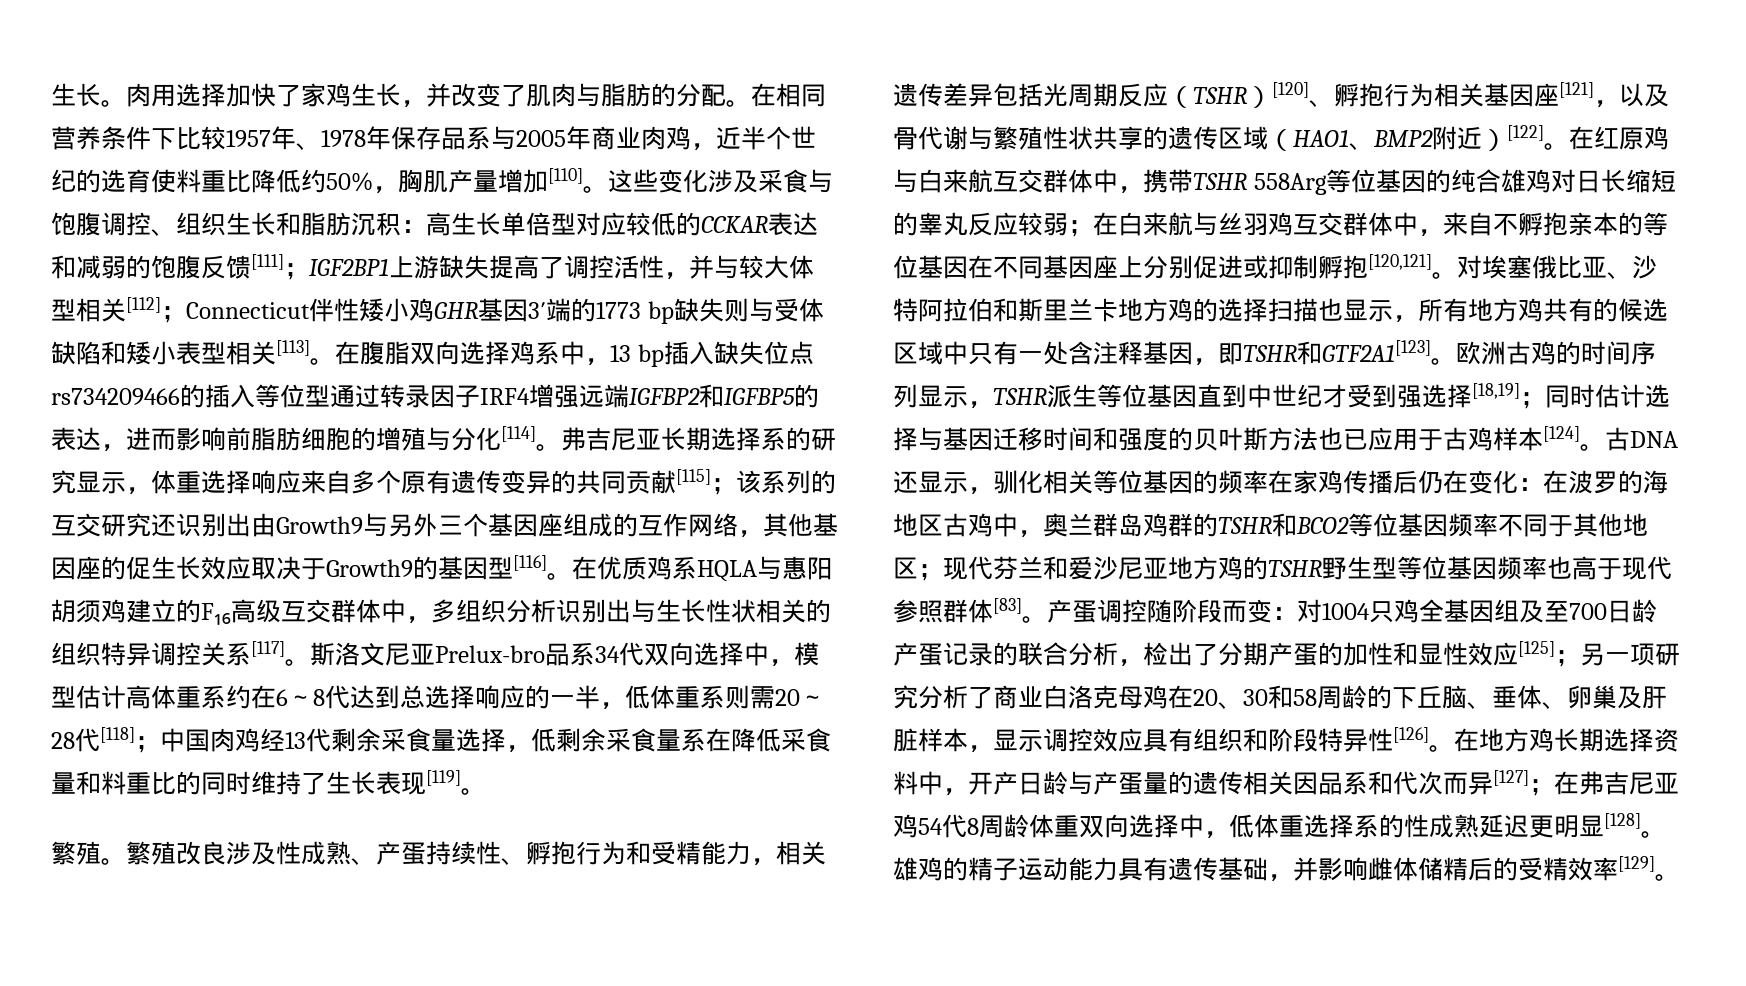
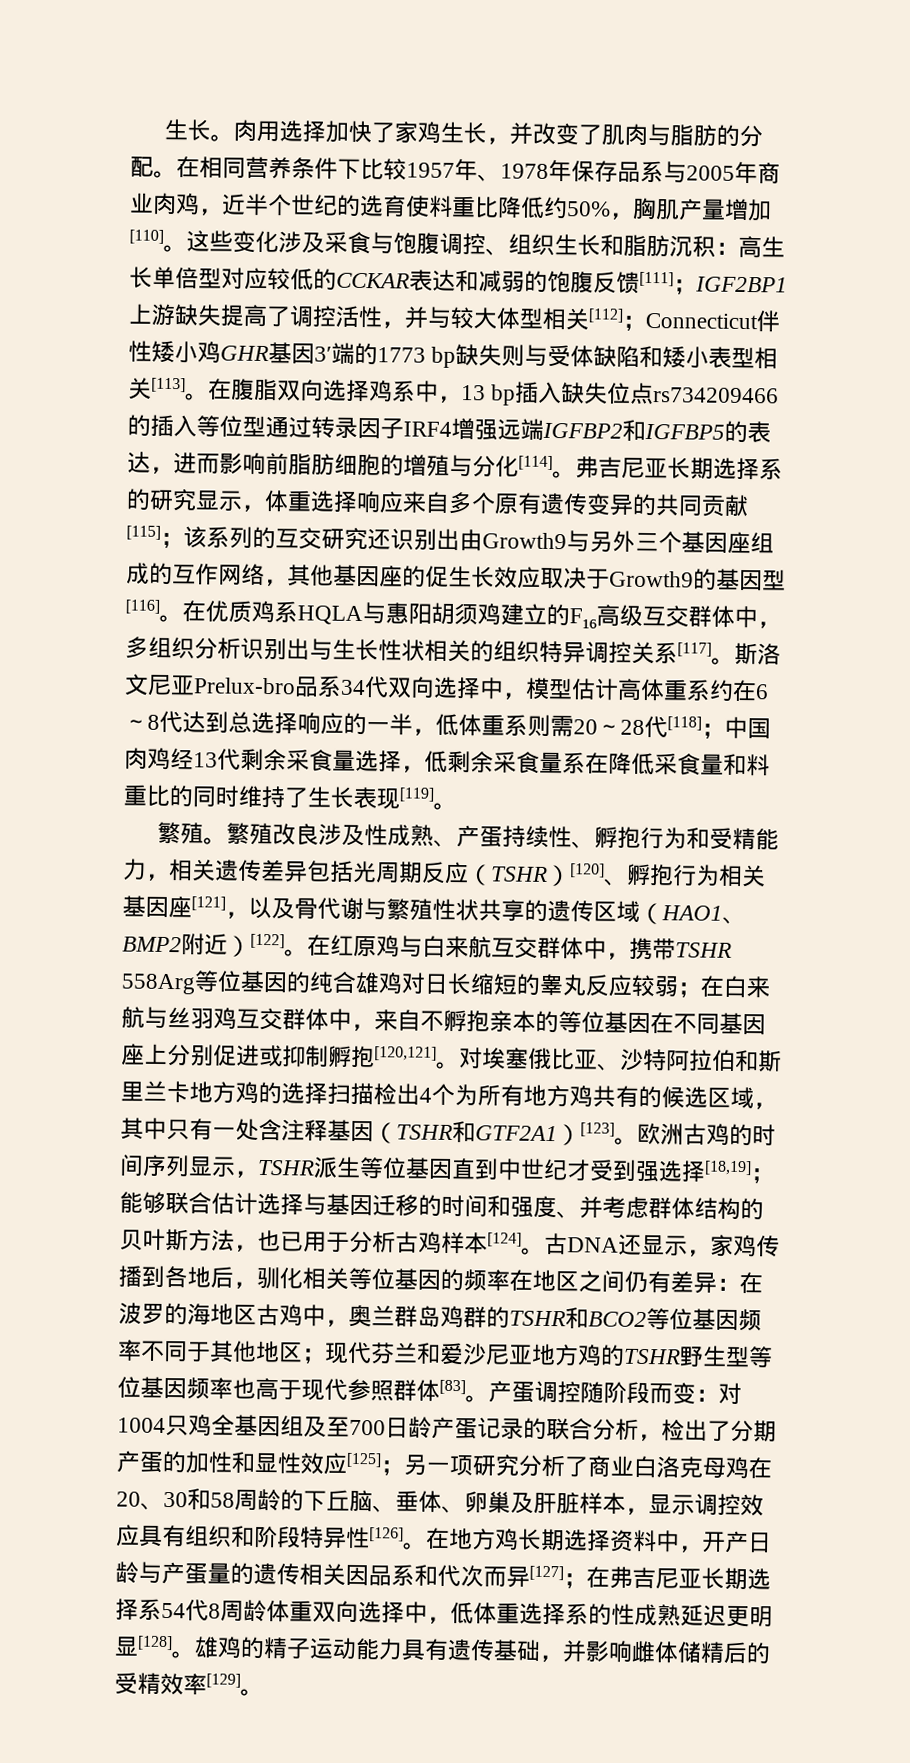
- 对埃塞俄比亚、沙特阿拉伯和斯里兰卡地方鸡的选择扫描也显示，所有地方鸡共有的候选区域中只有一处含注释基因，即TSHR和GTF2A1[123]。
+ 对埃塞俄比亚、沙特阿拉伯和斯里兰卡地方鸡的选择扫描检出4个为所有地方鸡共有的候选区域，其中只有一处含注释基因（TSHR和GTF2A1）[123]。
- 欧洲古鸡的时间序列显示，TSHR派生等位基因直到中世纪才受到强选择[18,19]；同时估计选择与基因迁移时间和强度的贝叶斯方法也已应用于古鸡样本[124]。
+ 欧洲古鸡的时间序列显示，TSHR派生等位基因直到中世纪才受到强选择[18,19]；能够联合估计选择与基因迁移的时间和强度、并考虑群体结构的贝叶斯方法，也已用于分析古鸡样本[124]。
- 古DNA还显示，驯化相关等位基因的频率在家鸡传播后仍在变化：在波罗的海地区古鸡中，奥兰群岛鸡群的TSHR和BCO2等位基因频率不同于其他地区；现代芬兰和爱沙尼亚地方鸡的TSHR野生型等位基因频率也高于现代参照群体[83]。
+ 古DNA还显示，家鸡传播到各地后，驯化相关等位基因的频率在地区之间仍有差异：在波罗的海地区古鸡中，奥兰群岛鸡群的TSHR和BCO2等位基因频率不同于其他地区；现代芬兰和爱沙尼亚地方鸡的TSHR野生型等位基因频率也高于现代参照群体[83]。
- 在地方鸡长期选择资料中，开产日龄与产蛋量的遗传相关因品系和代次而异[127]；在弗吉尼亚鸡54代8周龄体重双向选择中，低体重选择系的性成熟延迟更明显[128]。
+ 在地方鸡长期选择资料中，开产日龄与产蛋量的遗传相关因品系和代次而异[127]；在弗吉尼亚长期选择系54代8周龄体重双向选择中，低体重选择系的性成熟延迟更明显[128]。

